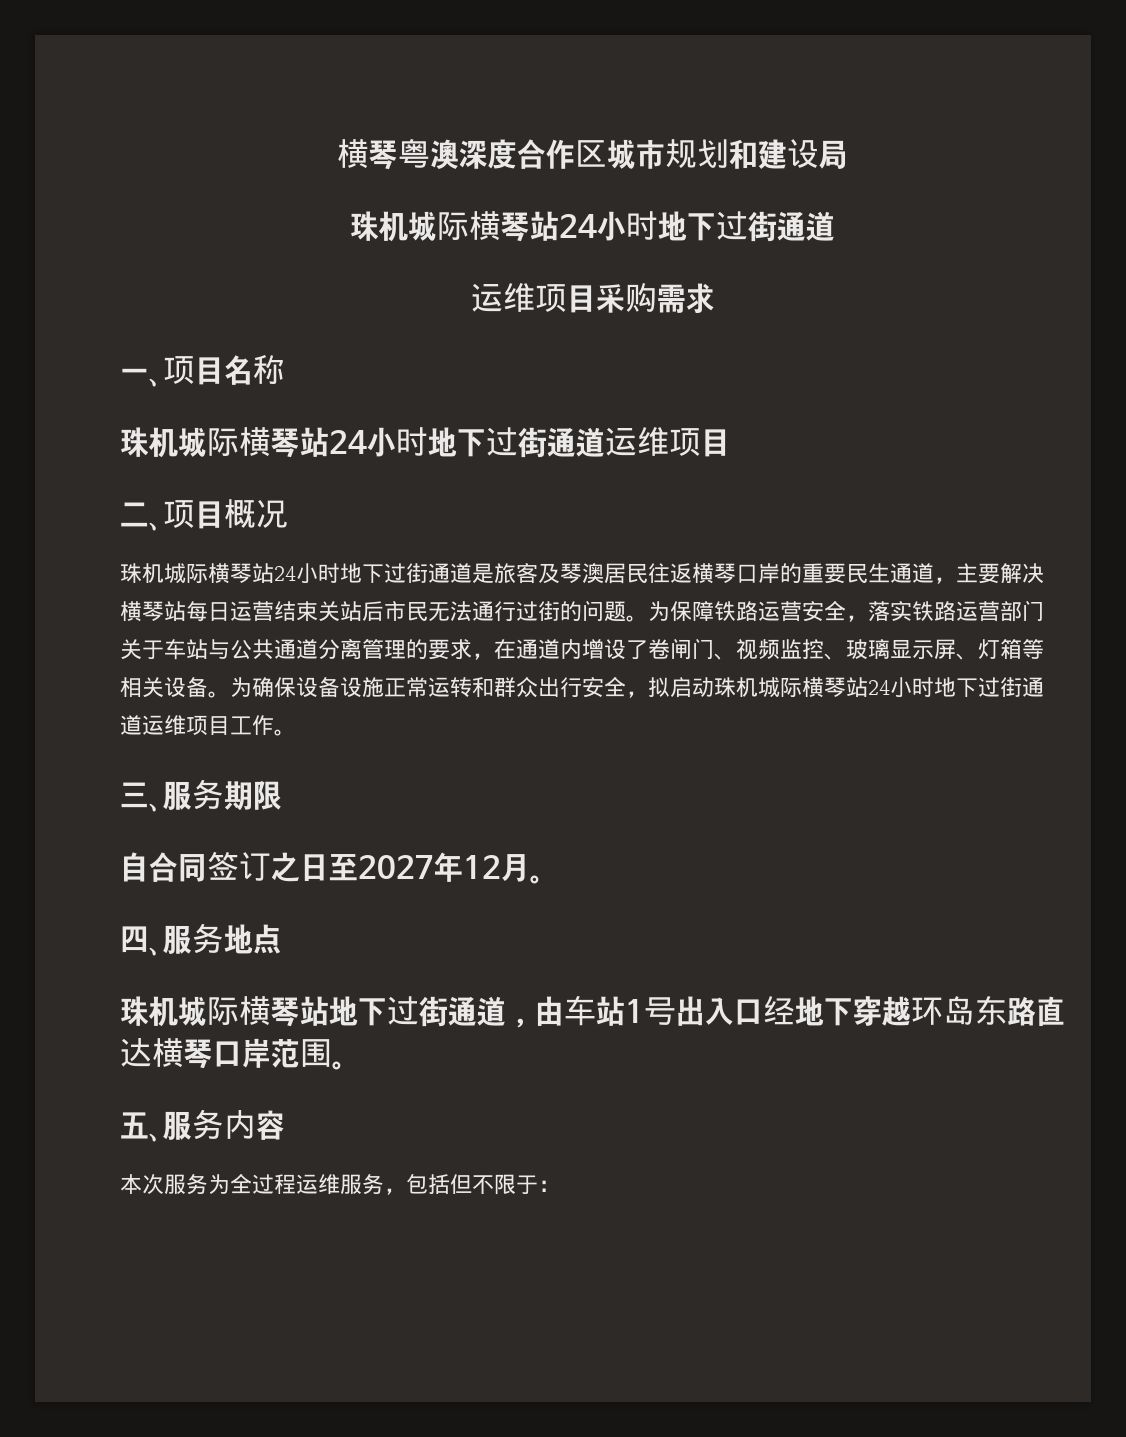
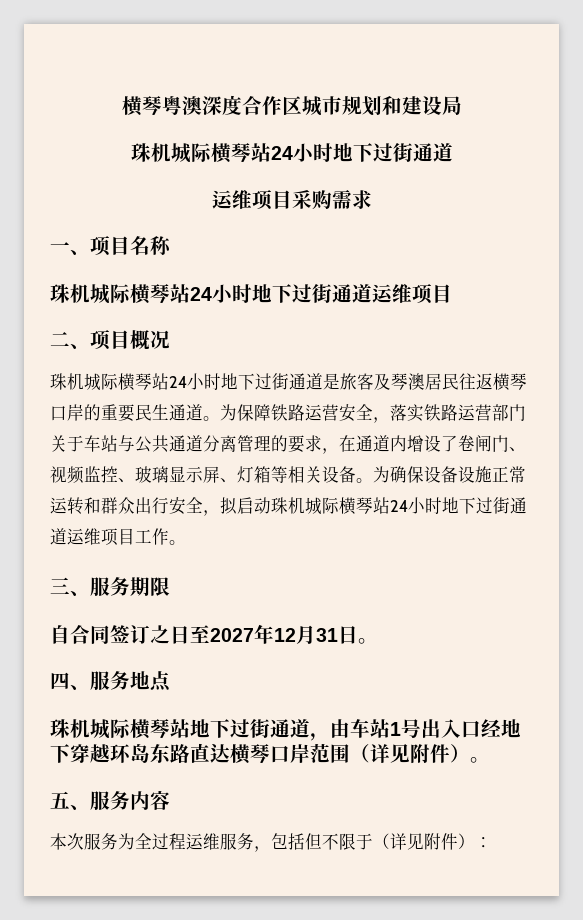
- 珠机城际横琴站24小时地下过街通道是旅客及琴澳居民往返横琴口岸的重要民生通道，主要解决横琴站每日运营结束关站后市民无法通行过街的问题。
+ 珠机城际横琴站24小时地下过街通道是旅客及琴澳居民往返横琴口岸的重要民生通道。
- 自合同签订之日至2027年12月。
+ 自合同签订之日至2027年12月31日。
- 珠机城际横琴站地下过街通道，由车站1号出入口经地下穿越环岛东路直达横琴口岸范围。
+ 珠机城际横琴站地下过街通道，由车站1号出入口经地下穿越环岛东路直达横琴口岸范围（详见附件）。
- 本次服务为全过程运维服务，包括但不限于：
+ 本次服务为全过程运维服务，包括但不限于（详见附件）：

